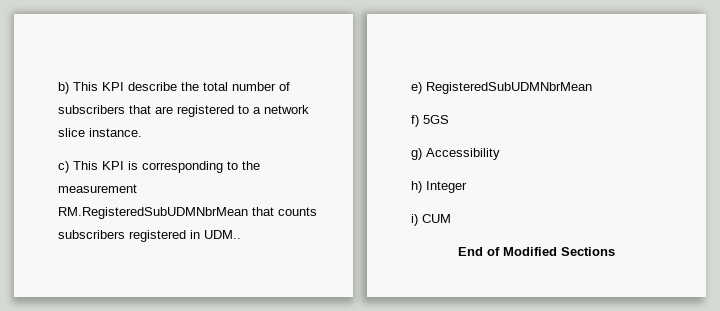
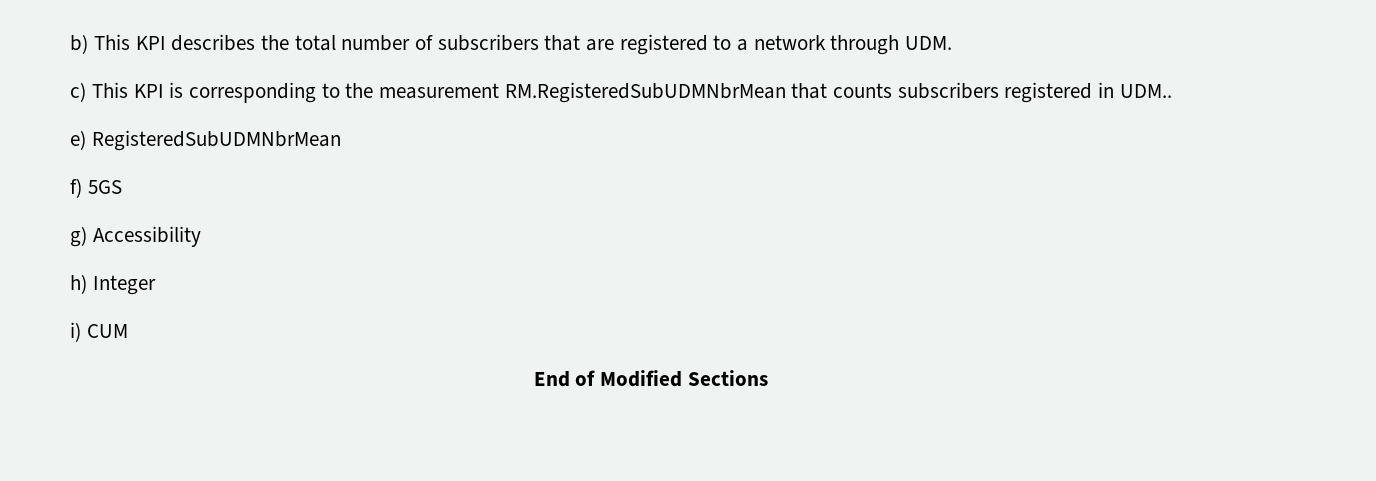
- b) This KPI describe the total number of subscribers that are registered to a network slice instance.
+ b) This KPI describes the total number of subscribers that are registered to a network through UDM.

